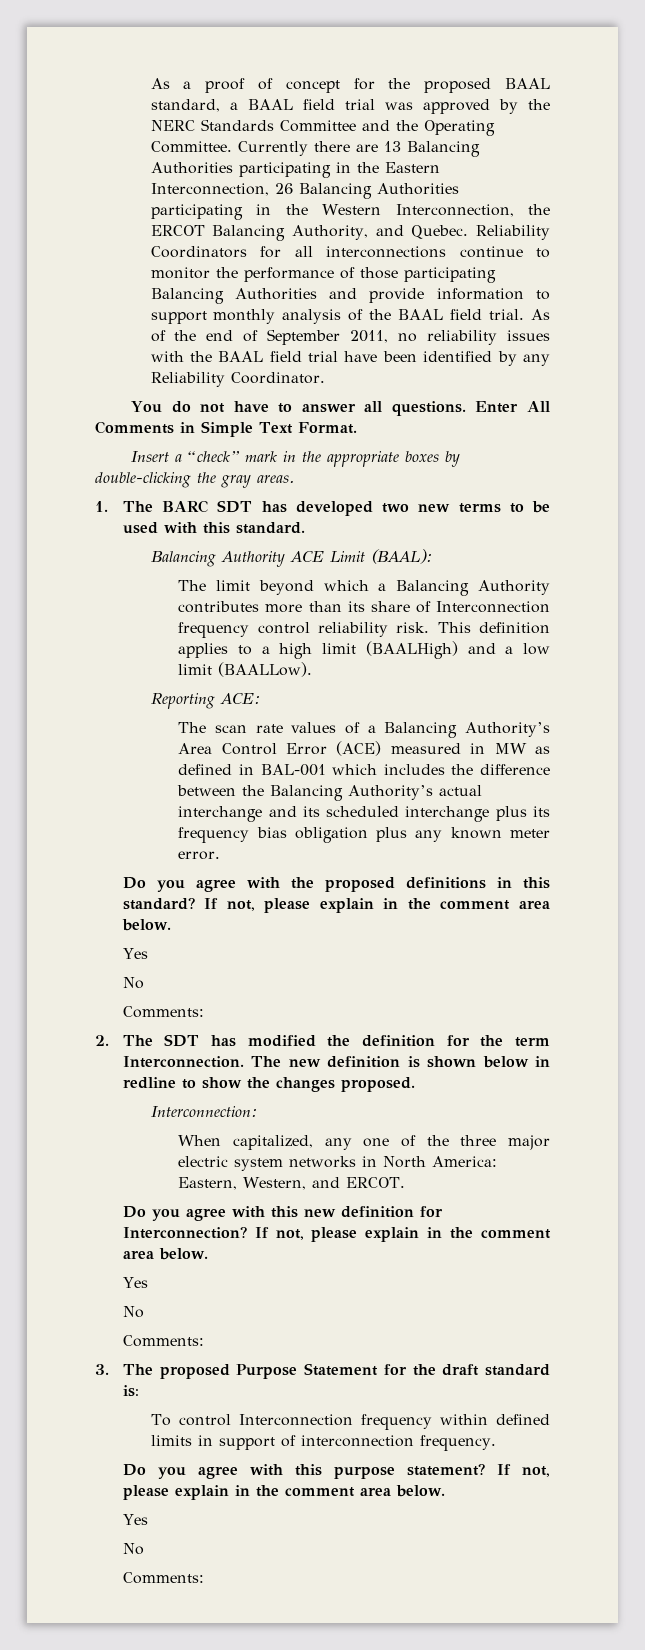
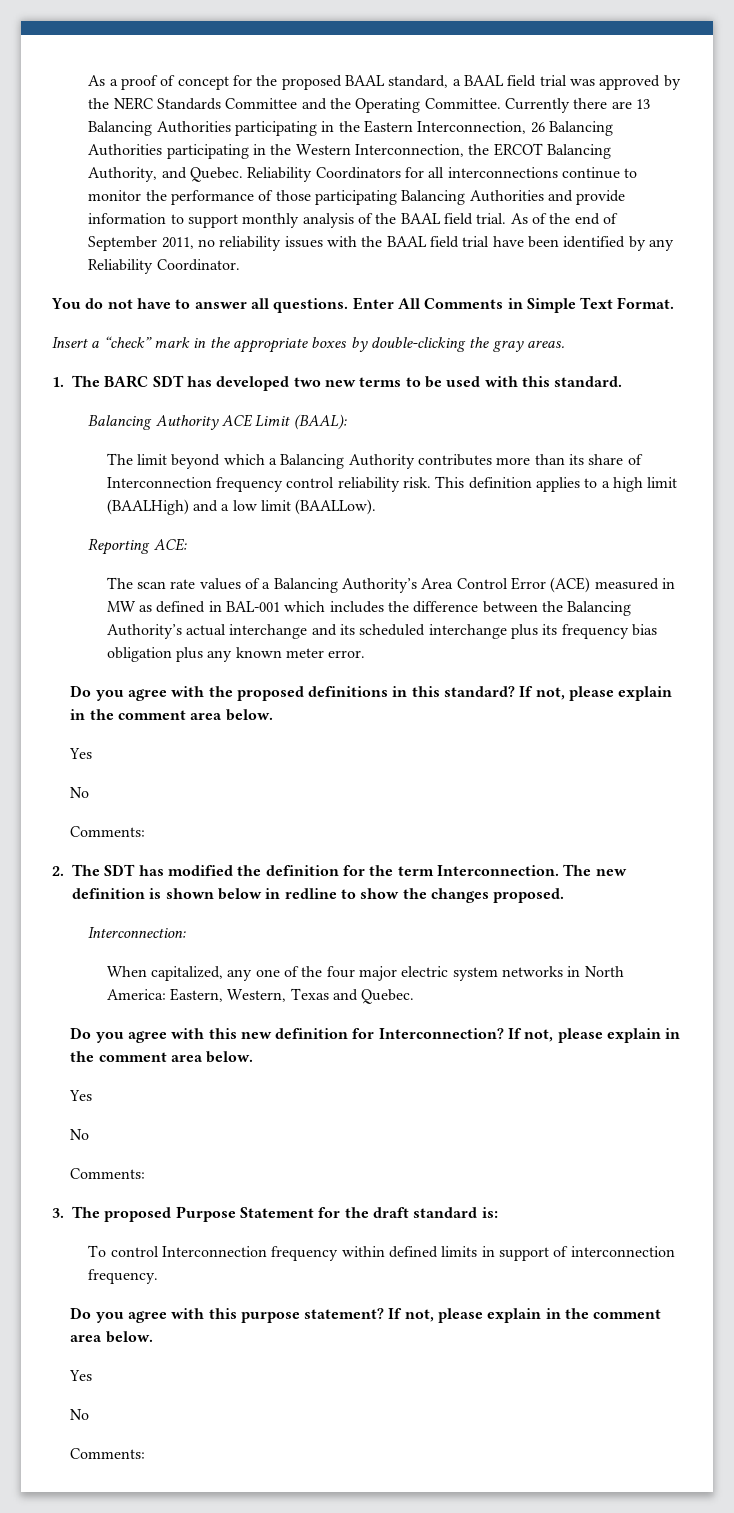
- When capitalized, any one of the three major electric system networks in North America: Eastern, Western, and ERCOT.
+ When capitalized, any one of the four major electric system networks in North America: Eastern, Western, Texas and Quebec.

